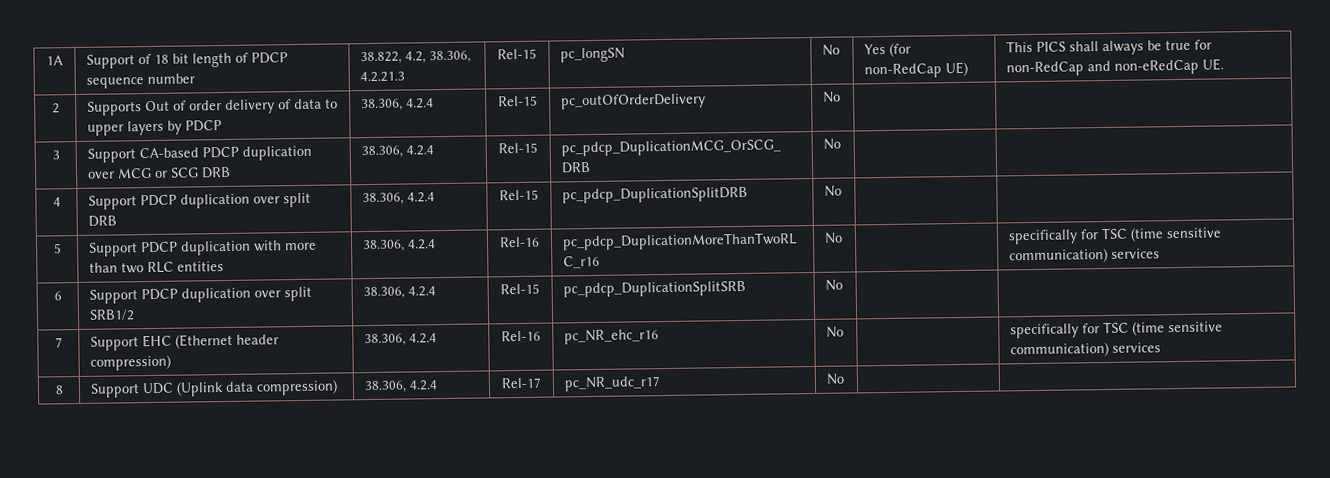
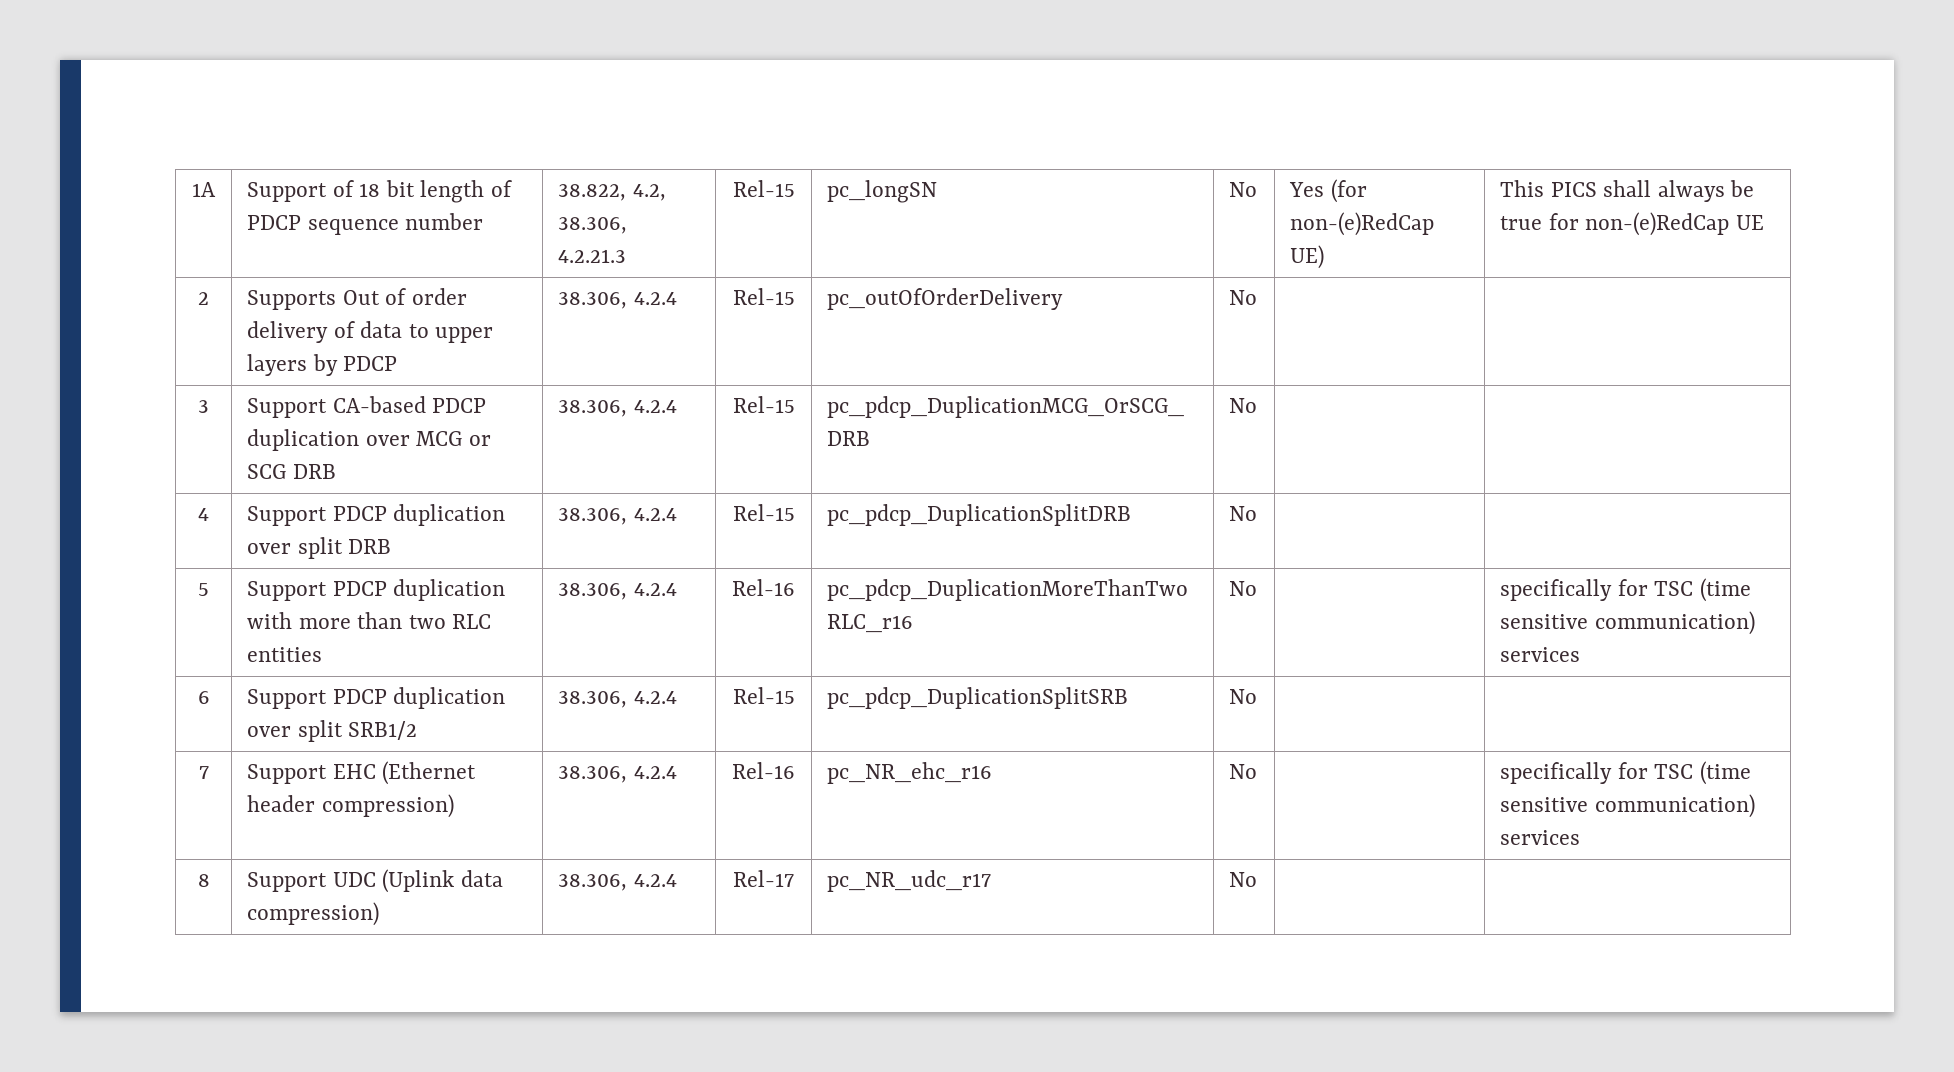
- 1A | Support of 18 bit length of PDCP sequence number | 38.822, 4.2, 38.306, 4.2.21.3 | Rel-15 | pc_longSN | No | Yes (for non-RedCap UE) | This PICS shall always be true for non-RedCap and non-eRedCap UE.
+ 1A | Support of 18 bit length of PDCP sequence number | 38.822, 4.2, 38.306, 4.2.21.3 | Rel-15 | pc_longSN | No | Yes (for non-(e)RedCap UE) | This PICS shall always be true for non-(e)RedCap UE

